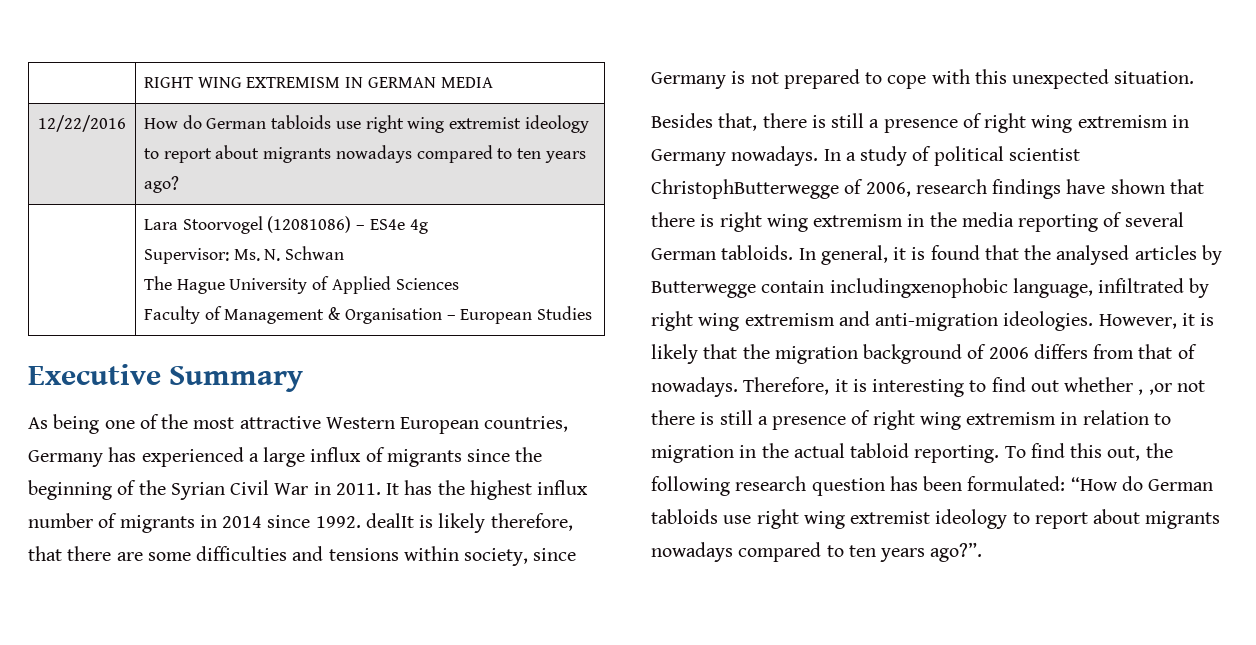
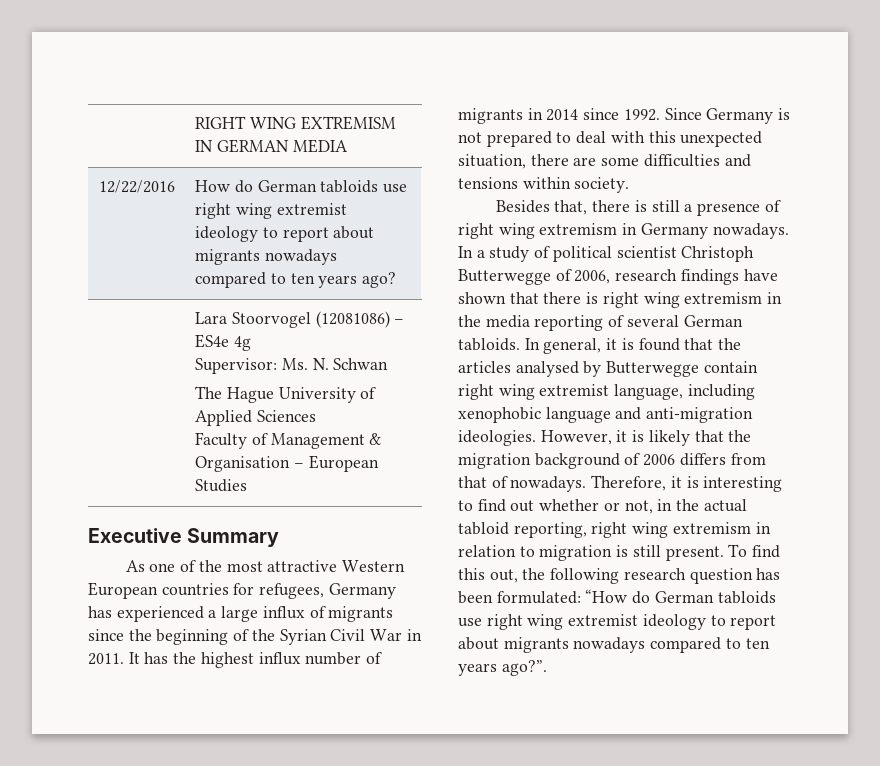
- As being one of the most attractive Western European countries, Germany has experienced a large influx of migrants since the beginning of the Syrian Civil War in 2011.
+ As one of the most attractive Western European countries for refugees, Germany has experienced a large influx of migrants since the beginning of the Syrian Civil War in 2011.
- It has the highest influx number of migrants in 2014 since 1992. dealIt is likely therefore, that there are some difficulties and tensions within society, since Germany is not prepared to cope with this unexpected situation.
+ It has the highest influx number of migrants in 2014 since 1992. Since Germany is not prepared to deal with this unexpected situation, there are some difficulties and tensions within society.
- In a study of political scientist ChristophButterwegge of 2006, research findings have shown that there is right wing extremism in the media reporting of several German tabloids.
+ In a study of political scientist Christoph Butterwegge of 2006, research findings have shown that there is right wing extremism in the media reporting of several German tabloids.
- In general, it is found that the analysed articles by Butterwegge contain includingxenophobic language, infiltrated by right wing extremism and anti-migration ideologies.
+ In general, it is found that the articles analysed by Butterwegge contain right wing extremist language, including xenophobic language and anti-migration ideologies.
- Therefore, it is interesting to find out whether , ,or not there is still a presence of right wing extremism in relation to migration in the actual tabloid reporting.
+ Therefore, it is interesting to find out whether or not, in the actual tabloid reporting, right wing extremism in relation to migration is still present.

